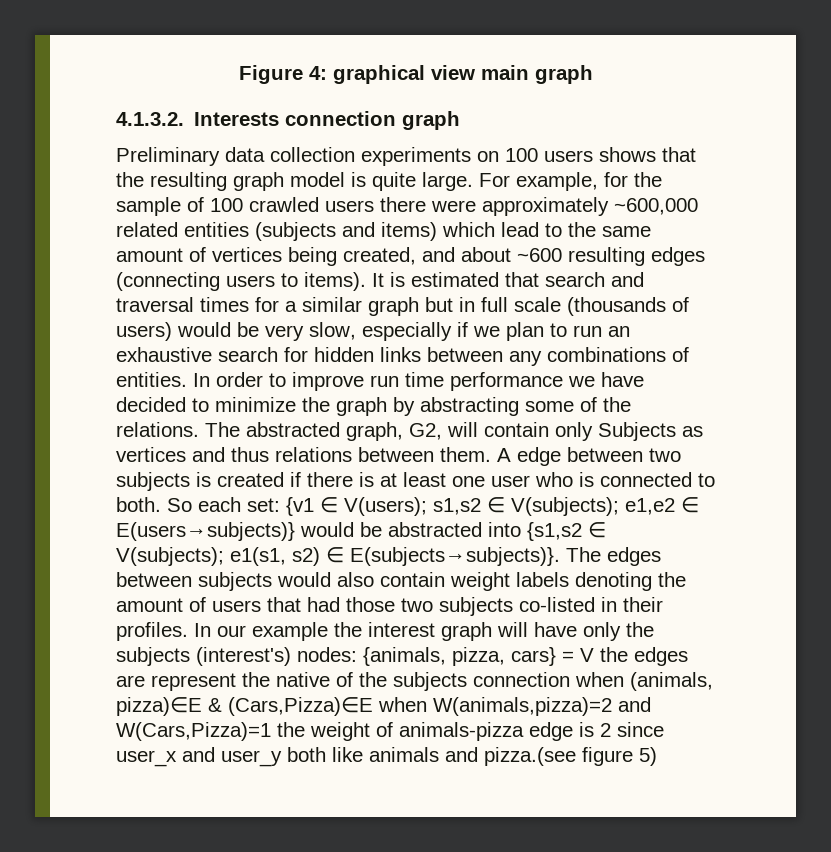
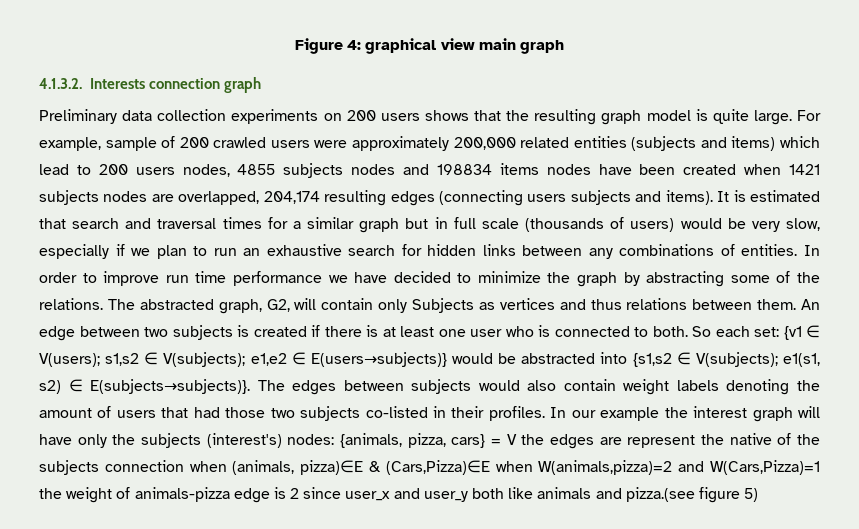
- Preliminary data collection experiments on 100 users shows that the resulting graph model is quite large.
+ Preliminary data collection experiments on 200 users shows that the resulting graph model is quite large.
- For example, for the sample of 100 crawled users there were approximately ~600,000 related entities (subjects and items) which lead to the same amount of vertices being created, and about ~600 resulting edges (connecting users to items).
+ For example, sample of 200 crawled users were approximately 200,000 related entities (subjects and items) which lead to 200 users nodes, 4855 subjects nodes and 198834 items nodes have been created when 1421 subjects nodes are overlapped, 204,174 resulting edges (connecting users subjects and items).
- A edge between two subjects is created if there is at least one user who is connected to both.
+ An edge between two subjects is created if there is at least one user who is connected to both.

